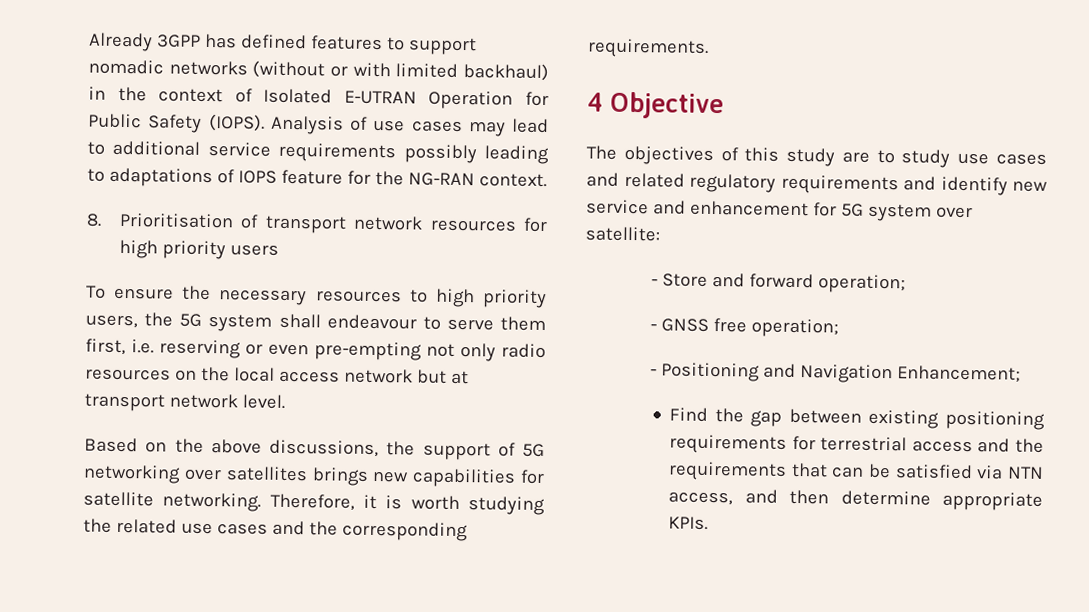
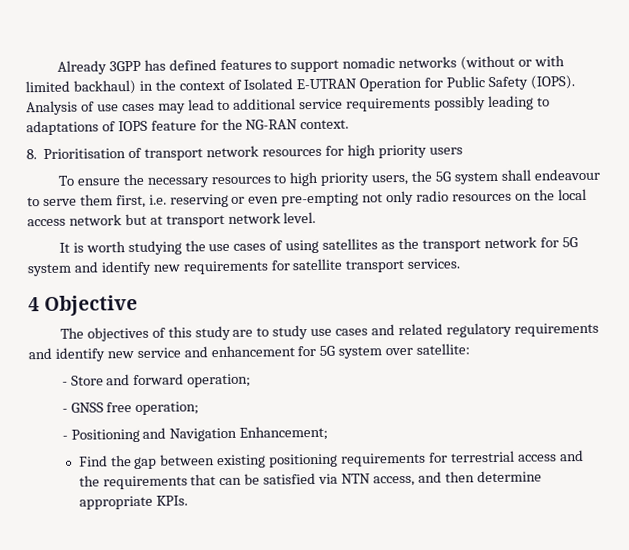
- Based on the above discussions, the support of 5G networking over satellites brings new capabilities for satellite networking. Therefore, it is worth studying the related use cases and the corresponding requirements.
+ It is worth studying the use cases of using satellites as the transport network for 5G system and identify new requirements for satellite transport services.

